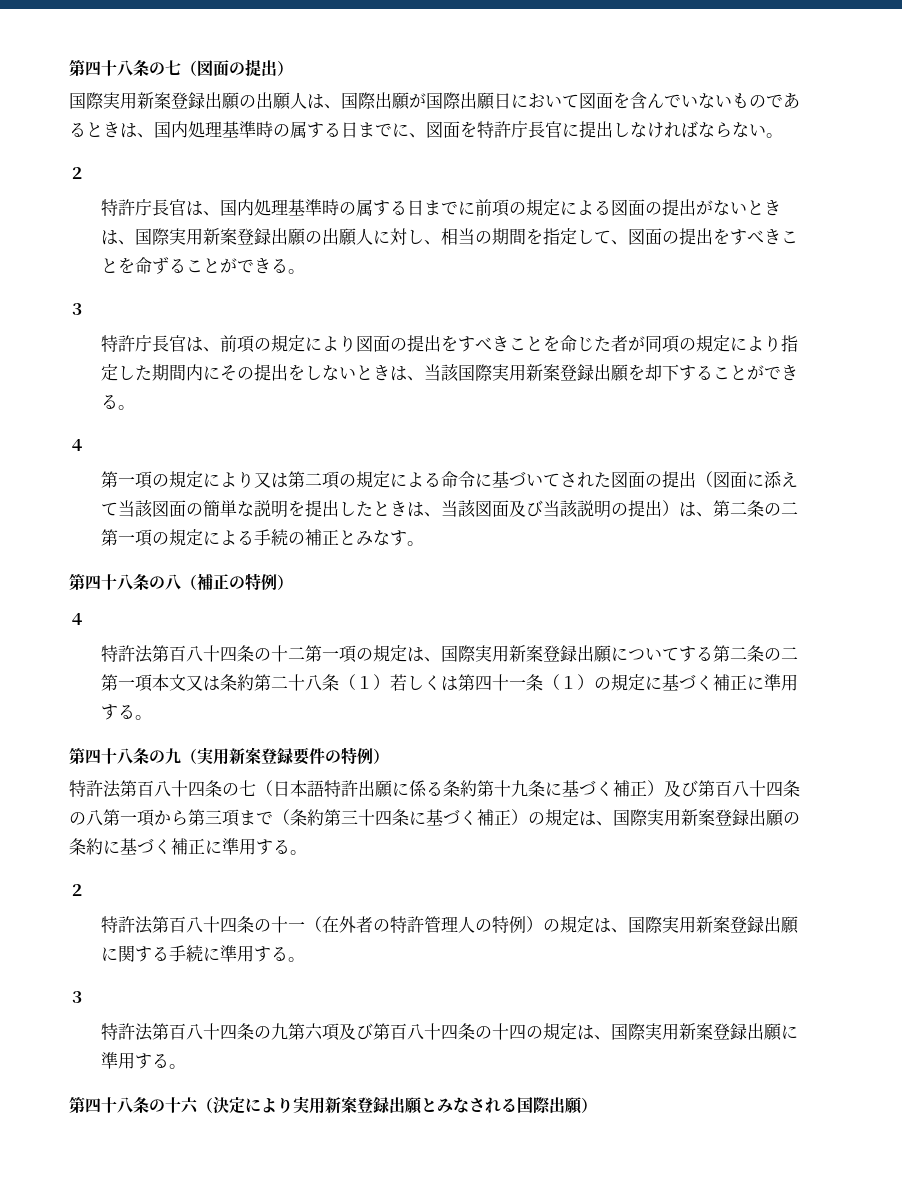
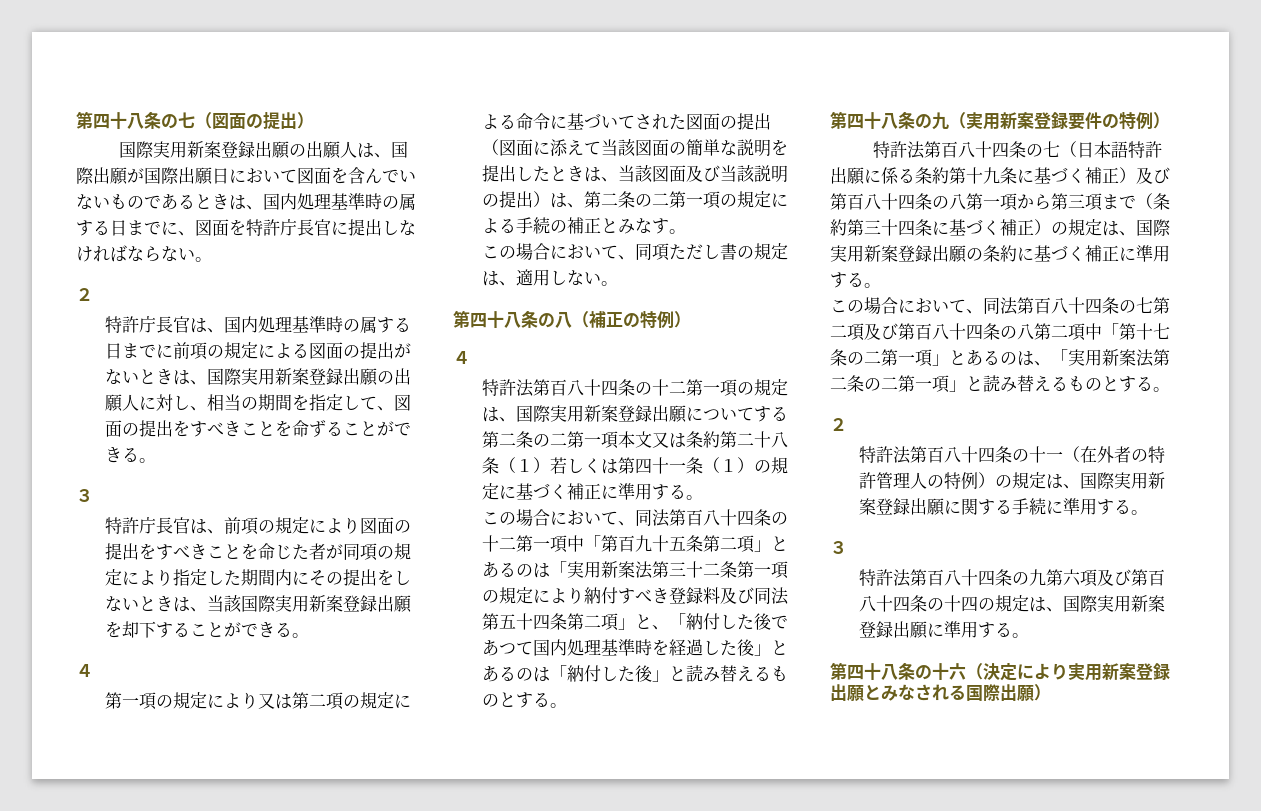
+ この場合において、同項ただし書の規定は、適用しない。
+ この場合において、同法第百八十四条の十二第一項中「第百九十五条第二項」とあるのは「実用新案法第三十二条第一項の規定により納付すべき登録料及び同法第五十四条第二項」と、「納付した後であつて国内処理基準時を経過した後」とあるのは「納付した後」と読み替えるものとする。
+ この場合において、同法第百八十四条の七第二項及び第百八十四条の八第二項中「第十七条の二第一項」とあるのは、「実用新案法第二条の二第一項」と読み替えるものとする。

